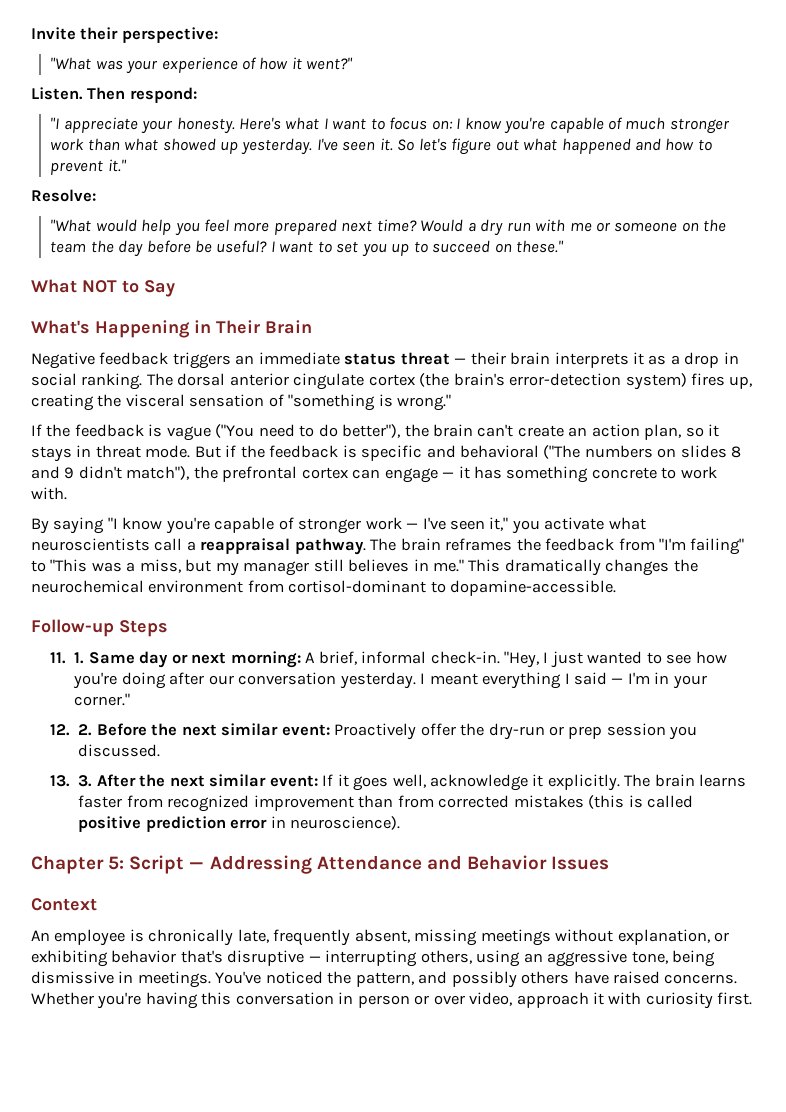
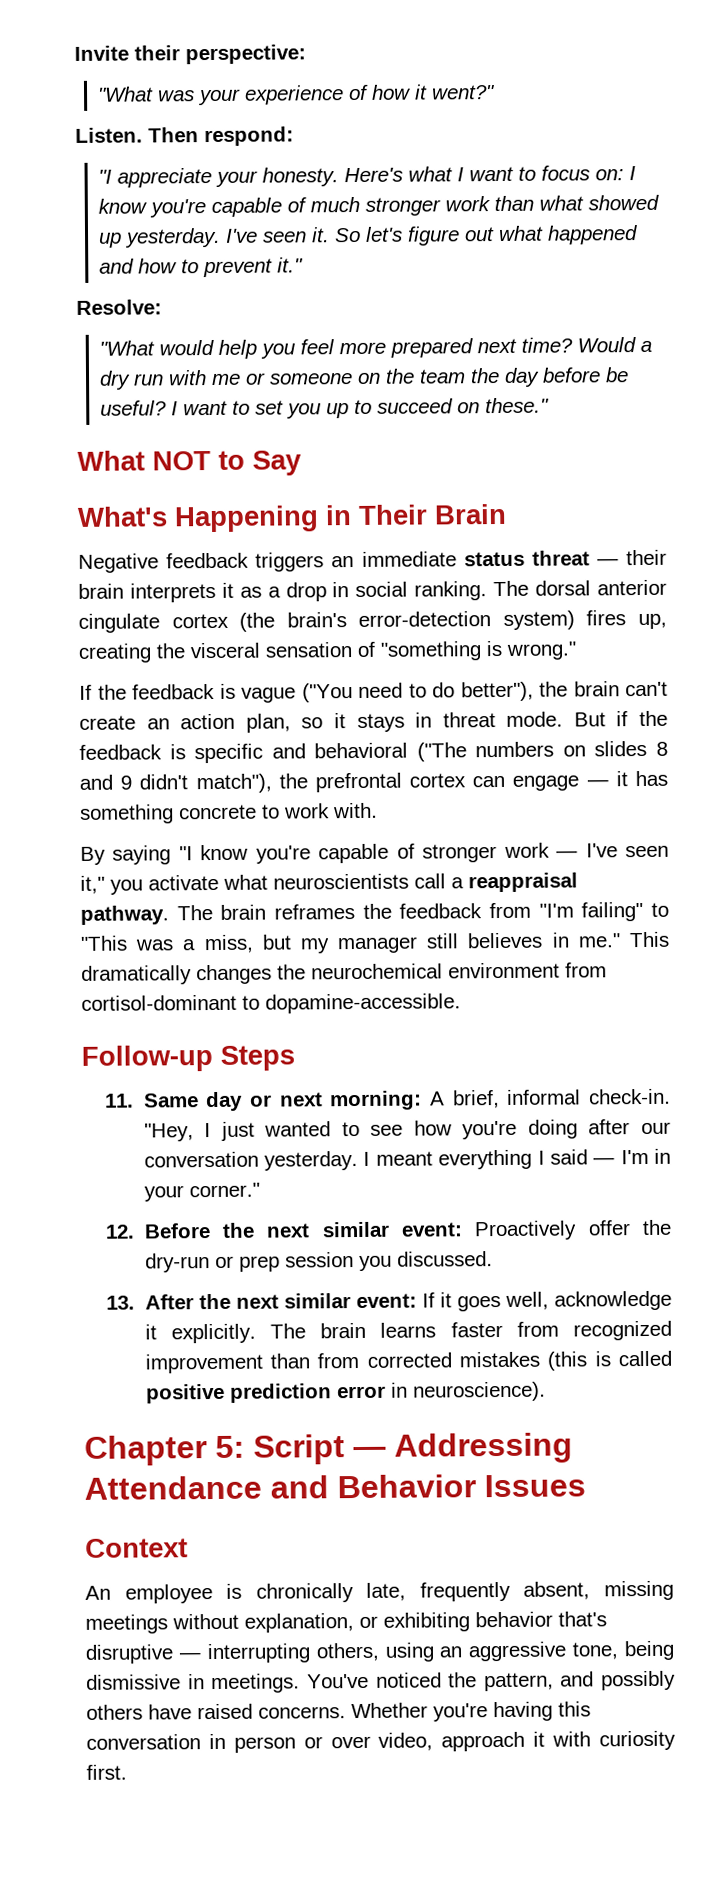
- 11. 1. Same day or next morning: A brief, informal check-in.
+ 11. Same day or next morning: A brief, informal check-in.
- 12. 2. Before the next similar event: Proactively offer the dry-run or prep session you discussed.
+ 12. Before the next similar event: Proactively offer the dry-run or prep session you discussed.
- 13. 3. After the next similar event: If it goes well, acknowledge it explicitly.
+ 13. After the next similar event: If it goes well, acknowledge it explicitly.

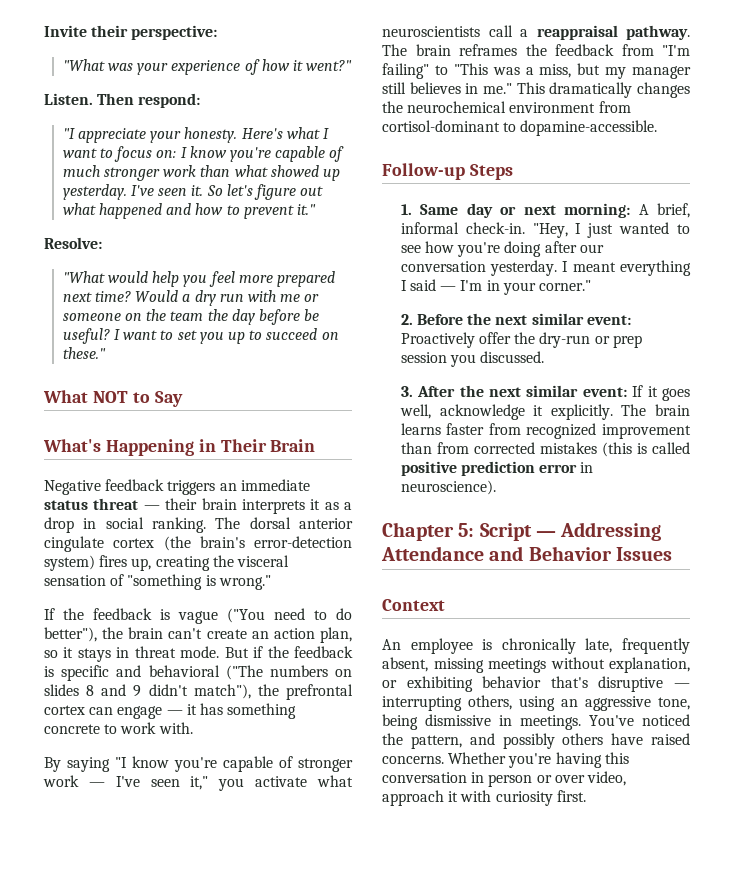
- 11. Same day or next morning: A brief, informal check-in.
+ 1. Same day or next morning: A brief, informal check-in.
- 12. Before the next similar event: Proactively offer the dry-run or prep session you discussed.
+ 2. Before the next similar event: Proactively offer the dry-run or prep session you discussed.
- 13. After the next similar event: If it goes well, acknowledge it explicitly.
+ 3. After the next similar event: If it goes well, acknowledge it explicitly.

